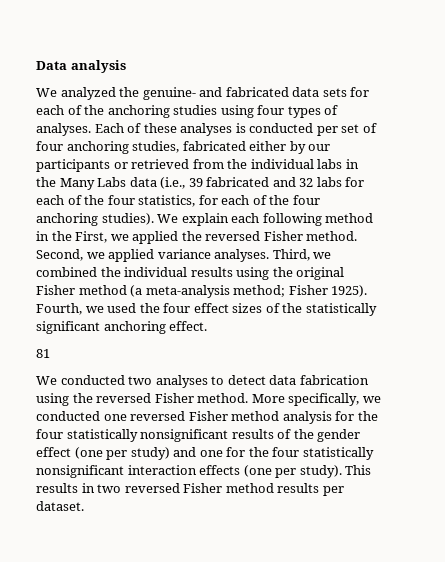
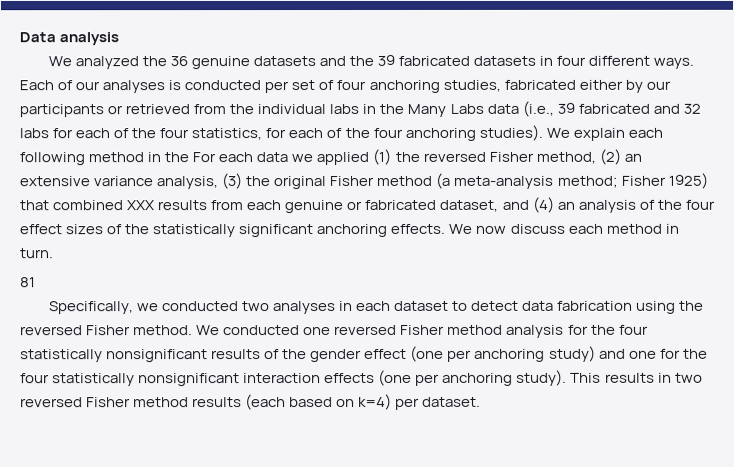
- We analyzed the genuine- and fabricated data sets for each of the anchoring studies using four types of analyses.
+ We analyzed the 36 genuine datasets and the 39 fabricated datasets in four different ways.
- Each of these analyses is conducted per set of four anchoring studies, fabricated either by our participants or retrieved from the individual labs in the Many Labs data (i.e., 39 fabricated and 32 labs for each of the four statistics, for each of the four anchoring studies).
+ Each of our analyses is conducted per set of four anchoring studies, fabricated either by our participants or retrieved from the individual labs in the Many Labs data (i.e., 39 fabricated and 32 labs for each of the four statistics, for each of the four anchoring studies).
- We explain each following method in the First, we applied the reversed Fisher method. Second, we applied variance analyses. Third, we combined the individual results using the original Fisher method (a meta-analysis method; Fisher 1925). Fourth, we used the four effect sizes of the statistically significant anchoring effect.
+ We explain each following method in the For each data we applied (1) the reversed Fisher method, (2) an extensive variance analysis, (3) the original Fisher method (a meta-analysis method; Fisher 1925) that combined XXX results from each genuine or fabricated dataset, and (4) an analysis of the four effect sizes of the statistically significant anchoring effects. We now discuss each method in turn.
- We conducted two analyses to detect data fabrication using the reversed Fisher method.
+ Specifically, we conducted two analyses in each dataset to detect data fabrication using the reversed Fisher method.
- More specifically, we conducted one reversed Fisher method analysis for the four statistically nonsignificant results of the gender effect (one per study) and one for the four statistically nonsignificant interaction effects (one per study).
+ We conducted one reversed Fisher method analysis for the four statistically nonsignificant results of the gender effect (one per anchoring study) and one for the four statistically nonsignificant interaction effects (one per anchoring study).
- This results in two reversed Fisher method results per dataset.
+ This results in two reversed Fisher method results (each based on k=4) per dataset.

